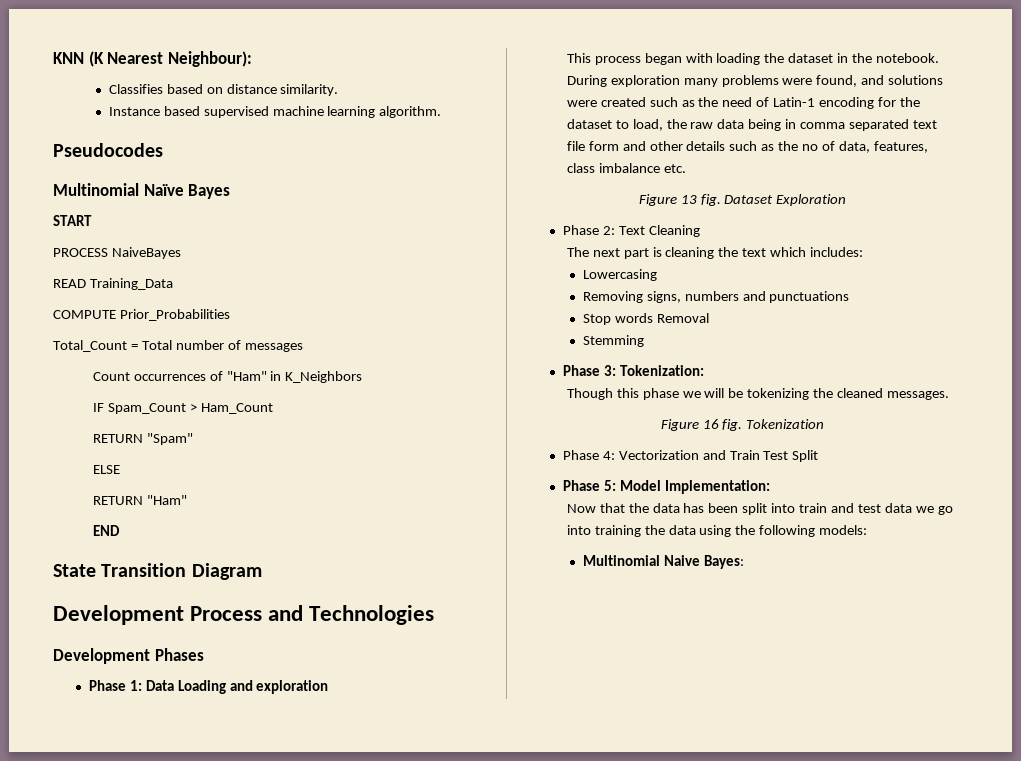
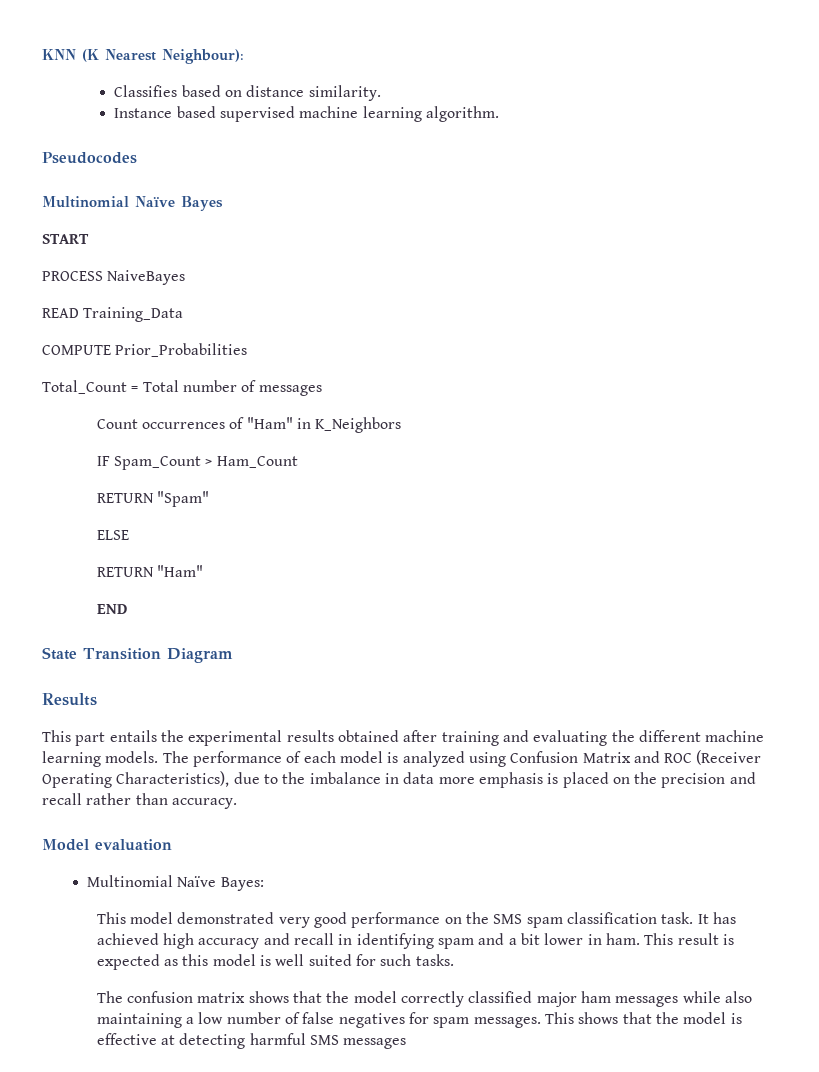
- Development Process and Technologies
- Development Phases
- Phase 1: Data Loading and exploration
- This process began with loading the dataset in the notebook. During exploration many problems were found, and solutions were created such as the need of Latin-1 encoding for the dataset to load, the raw data being in comma separated text file form and other details such as the no of data, features, class imbalance etc.
- Figure 13 fig. Dataset Exploration
- Phase 2: Text Cleaning
- The next part is cleaning the text which includes:
- Lowercasing
- Removing signs, numbers and punctuations
- Stop words Removal
- Stemming
- Phase 3: Tokenization:
- Though this phase we will be tokenizing the cleaned messages.
- Figure 16 fig. Tokenization
- Phase 4: Vectorization and Train Test Split
- Phase 5: Model Implementation:
- Now that the data has been split into train and test data we go into training the data using the following models:
- Multinomial Naive Bayes:
+ Results
+ This part entails the experimental results obtained after training and evaluating the different machine learning models. The performance of each model is analyzed using Confusion Matrix and ROC (Receiver Operating Characteristics), due to the imbalance in data more emphasis is placed on the precision and recall rather than accuracy.
+ Model evaluation
+ Multinomial Naïve Bayes:
+ This model demonstrated very good performance on the SMS spam classification task. It has achieved high accuracy and recall in identifying spam and a bit lower in ham. This result is expected as this model is well suited for such tasks.
+ The confusion matrix shows that the model correctly classified major ham messages while also maintaining a low number of false negatives for spam messages. This shows that the model is effective at detecting harmful SMS messages

